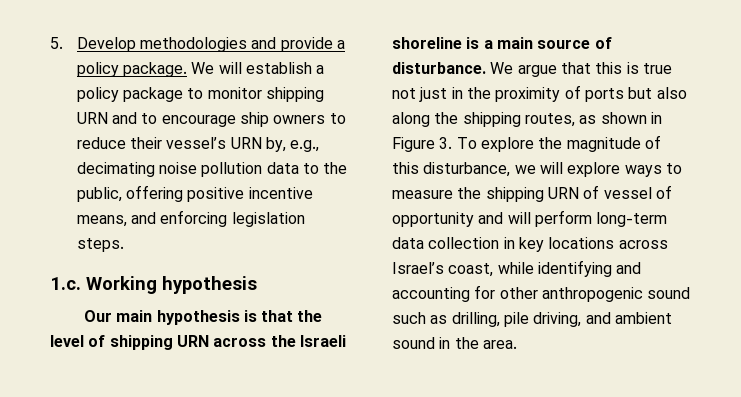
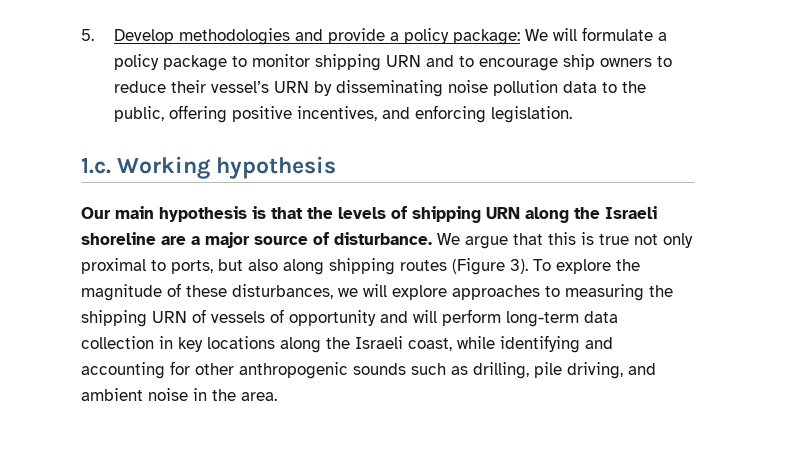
- 5. Develop methodologies and provide a policy package. We will establish a policy package to monitor shipping URN and to encourage ship owners to reduce their vessel’s URN by, e.g., decimating noise pollution data to the public, offering positive incentive means, and enforcing legislation steps.
+ 5. Develop methodologies and provide a policy package: We will formulate a policy package to monitor shipping URN and to encourage ship owners to reduce their vessel’s URN by disseminating noise pollution data to the public, offering positive incentives, and enforcing legislation.
- Our main hypothesis is that the level of shipping URN across the Israeli shoreline is a main source of disturbance.
+ Our main hypothesis is that the levels of shipping URN along the Israeli shoreline are a major source of disturbance.
- We argue that this is true not just in the proximity of ports but also along the shipping routes, as shown in Figure 3. To explore the magnitude of this disturbance, we will explore ways to measure the shipping URN of vessel of opportunity and will perform long-term data collection in key locations across Israel’s coast, while identifying and accounting for other anthropogenic sound such as drilling, pile driving, and ambient sound in the area.
+ We argue that this is true not only proximal to ports, but also along shipping routes (Figure 3). To explore the magnitude of these disturbances, we will explore approaches to measuring the shipping URN of vessels of opportunity and will perform long-term data collection in key locations along the Israeli coast, while identifying and accounting for other anthropogenic sounds such as drilling, pile driving, and ambient noise in the area.

